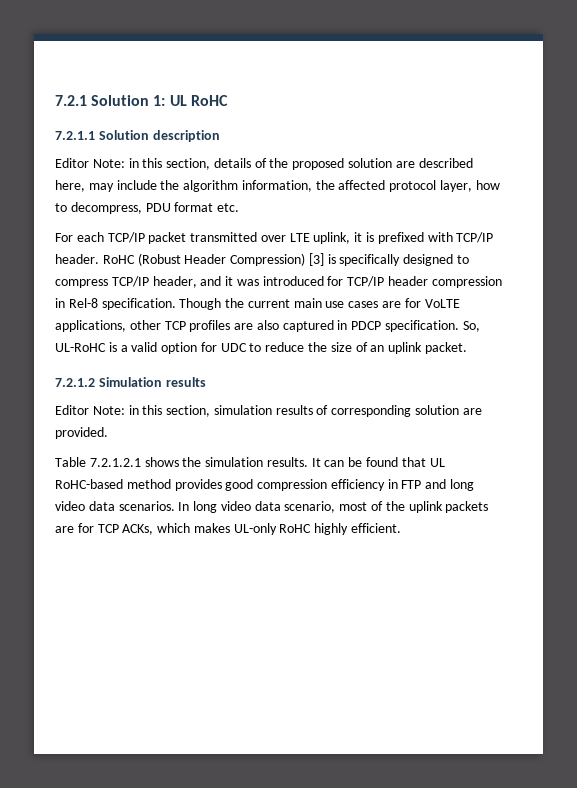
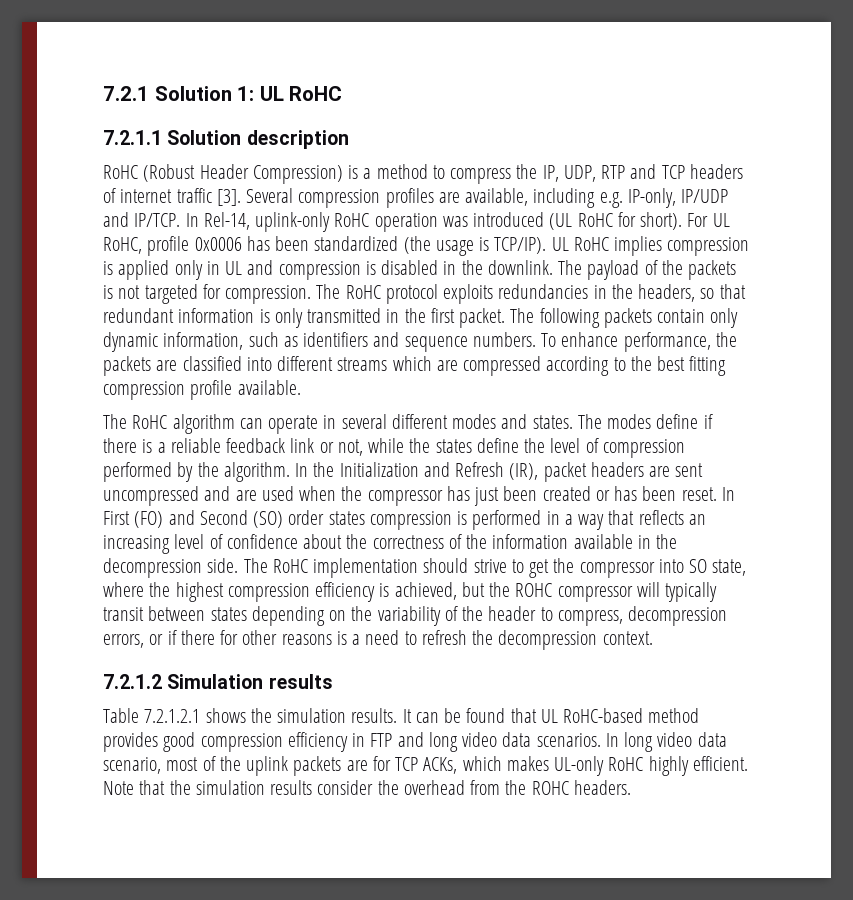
- Editor Note: in this section, details of the proposed solution are described here, may include the algorithm information, the affected protocol layer, how to decompress, PDU format etc.
- For each TCP/IP packet transmitted over LTE uplink, it is prefixed with TCP/IP header. RoHC (Robust Header Compression) [3] is specifically designed to compress TCP/IP header, and it was introduced for TCP/IP header compression in Rel-8 specification. Though the current main use cases are for VoLTE applications, other TCP profiles are also captured in PDCP specification. So, UL-RoHC is a valid option for UDC to reduce the size of an uplink packet.
+ RoHC (Robust Header Compression) is a method to compress the IP, UDP, RTP and TCP headers of internet traffic [3]. Several compression profiles are available, including e.g. IP-only, IP/UDP and IP/TCP. In Rel-14, uplink-only RoHC operation was introduced (UL RoHC for short). For UL RoHC, profile 0x0006 has been standardized (the usage is TCP/IP). UL RoHC implies compression is applied only in UL and compression is disabled in the downlink. The payload of the packets is not targeted for compression. The RoHC protocol exploits redundancies in the headers, so that redundant information is only transmitted in the first packet. The following packets contain only dynamic information, such as identifiers and sequence numbers. To enhance performance, the packets are classified into different streams which are compressed according to the best fitting compression profile available.
+ The RoHC algorithm can operate in several different modes and states. The modes define if there is a reliable feedback link or not, while the states define the level of compression performed by the algorithm. In the Initialization and Refresh (IR), packet headers are sent uncompressed and are used when the compressor has just been created or has been reset. In First (FO) and Second (SO) order states compression is performed in a way that reflects an increasing level of confidence about the correctness of the information available in the decompression side. The RoHC implementation should strive to get the compressor into SO state, where the highest compression efficiency is achieved, but the ROHC compressor will typically transit between states depending on the variability of the header to compress, decompression errors, or if there for other reasons is a need to refresh the decompression context.
  7.2.1.2 Simulation results
- Editor Note: in this section, simulation results of corresponding solution are provided.
+ Note that the simulation results consider the overhead from the ROHC headers.

